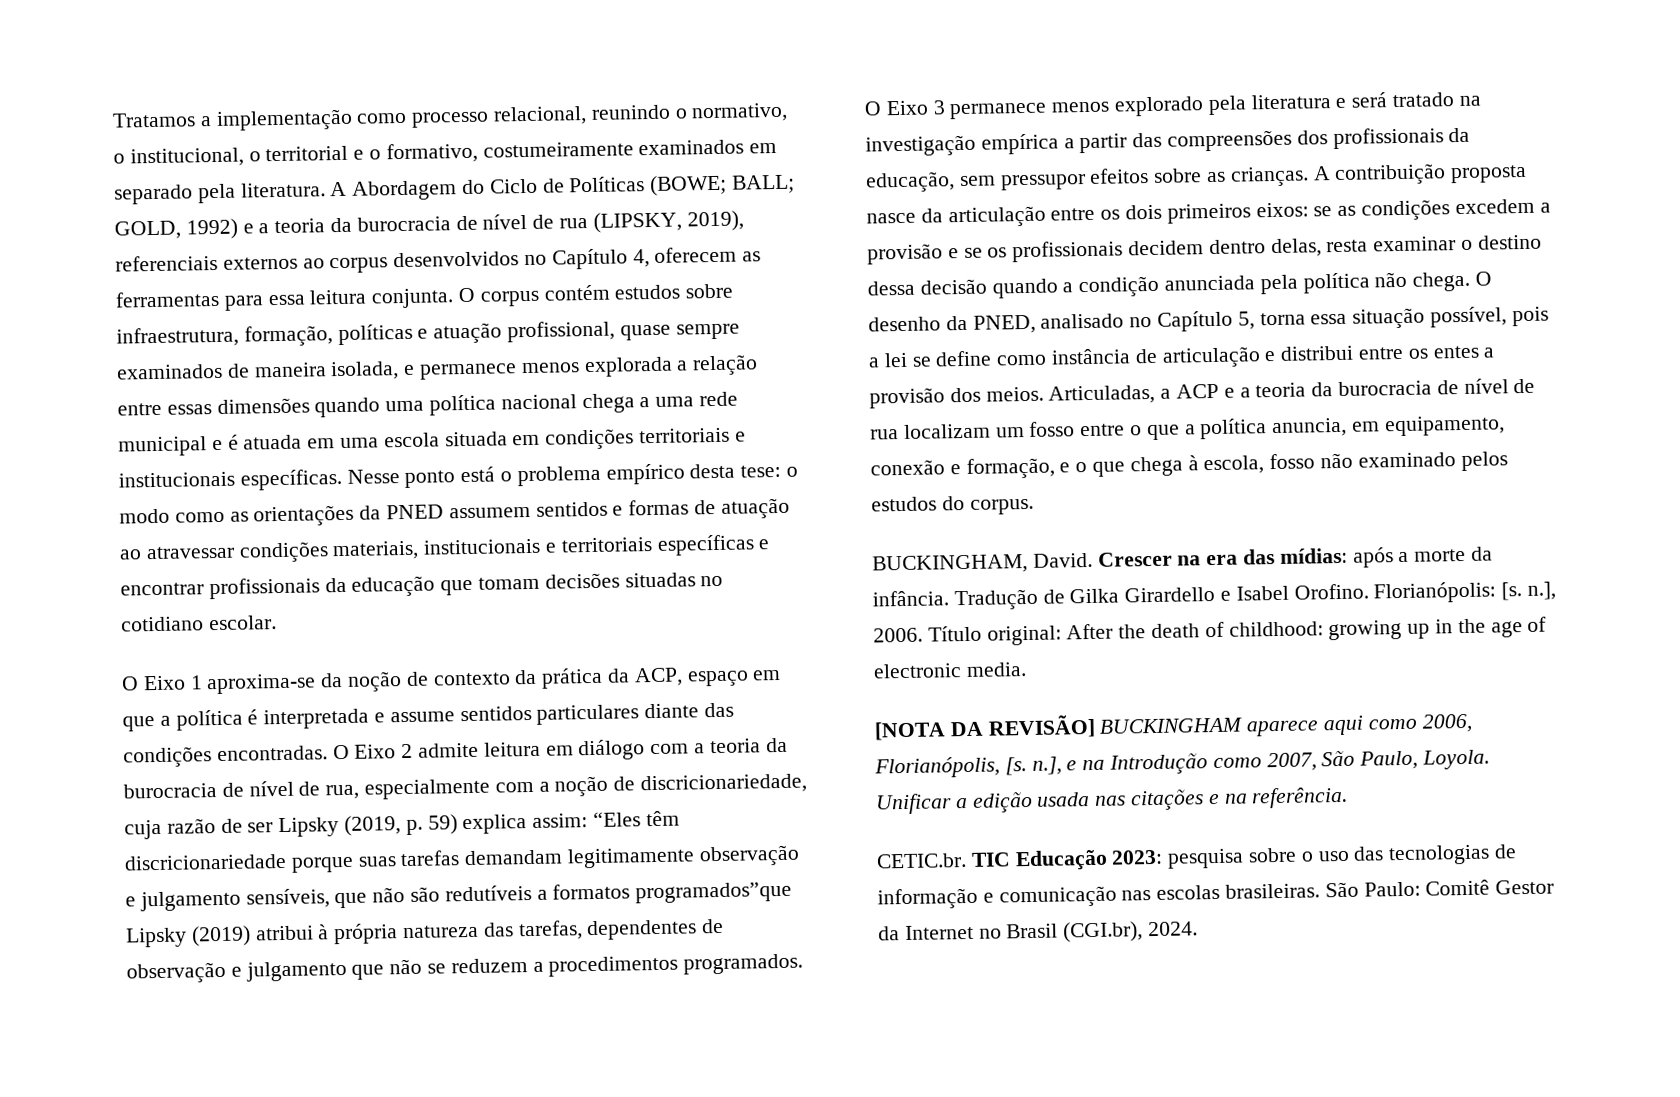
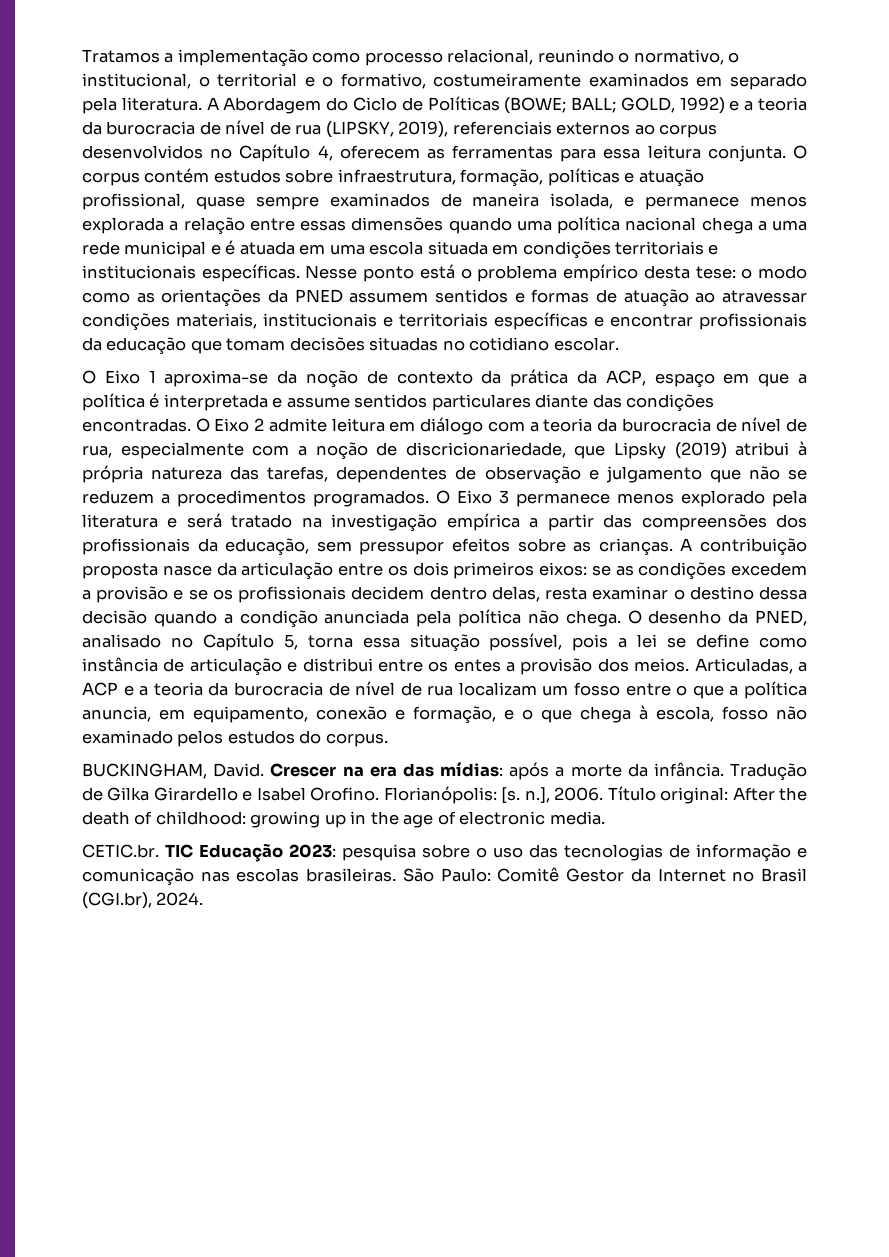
- O Eixo 2 admite leitura em diálogo com a teoria da burocracia de nível de rua, especialmente com a noção de discricionariedade, cuja razão de ser Lipsky (2019, p. 59) explica assim: “Eles têm discricionariedade porque suas tarefas demandam legitimamente observação e julgamento sensíveis, que não são redutíveis a formatos programados”que Lipsky (2019) atribui à própria natureza das tarefas, dependentes de observação e julgamento que não se reduzem a procedimentos programados.
+ O Eixo 2 admite leitura em diálogo com a teoria da burocracia de nível de rua, especialmente com a noção de discricionariedade, que Lipsky (2019) atribui à própria natureza das tarefas, dependentes de observação e julgamento que não se reduzem a procedimentos programados.
- [NOTA DA REVISÃO] BUCKINGHAM aparece aqui como 2006, Florianópolis, [s. n.], e na Introdução como 2007, São Paulo, Loyola. Unificar a edição usada nas citações e na referência.

